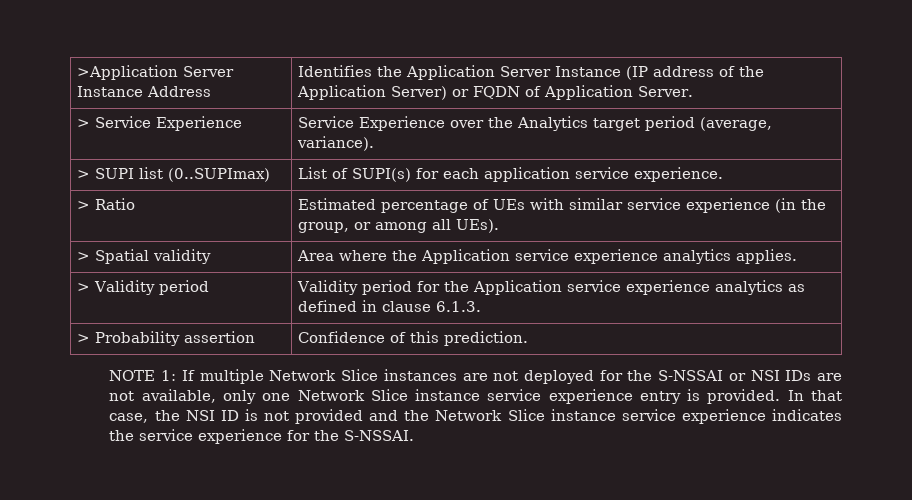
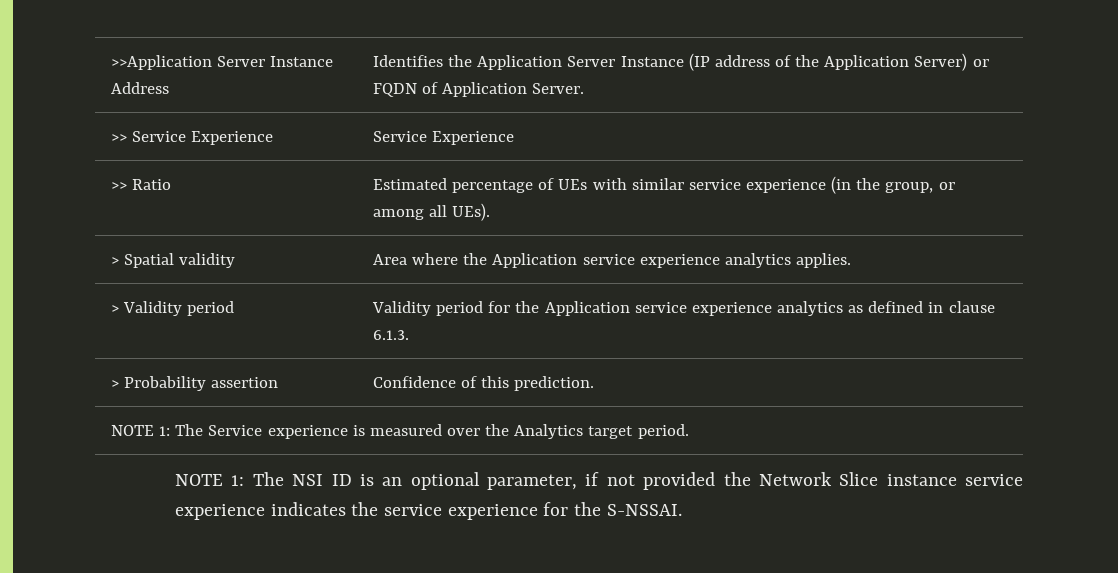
- >Application Server Instance Address | Identifies the Application Server Instance (IP address of the Application Server) or FQDN of Application Server.
+ >>Application Server Instance Address | Identifies the Application Server Instance (IP address of the Application Server) or FQDN of Application Server.
- > Service Experience | Service Experience over the Analytics target period (average, variance).
- > SUPI list (0..SUPImax) | List of SUPI(s) for each application service experience.
- > Ratio | Estimated percentage of UEs with similar service experience (in the group, or among all UEs).
+ >> Service Experience | Service Experience
+ >> Ratio | Estimated percentage of UEs with similar service experience (in the group, or among all UEs).
- NOTE 1: If multiple Network Slice instances are not deployed for the S-NSSAI or NSI IDs are not available, only one Network Slice instance service experience entry is provided. In that case, the NSI ID is not provided and the Network Slice instance service experience indicates the service experience for the S-NSSAI.
+ NOTE 1: The Service experience is measured over the Analytics target period.
+ NOTE 1: The NSI ID is an optional parameter, if not provided the Network Slice instance service experience indicates the service experience for the S-NSSAI.

